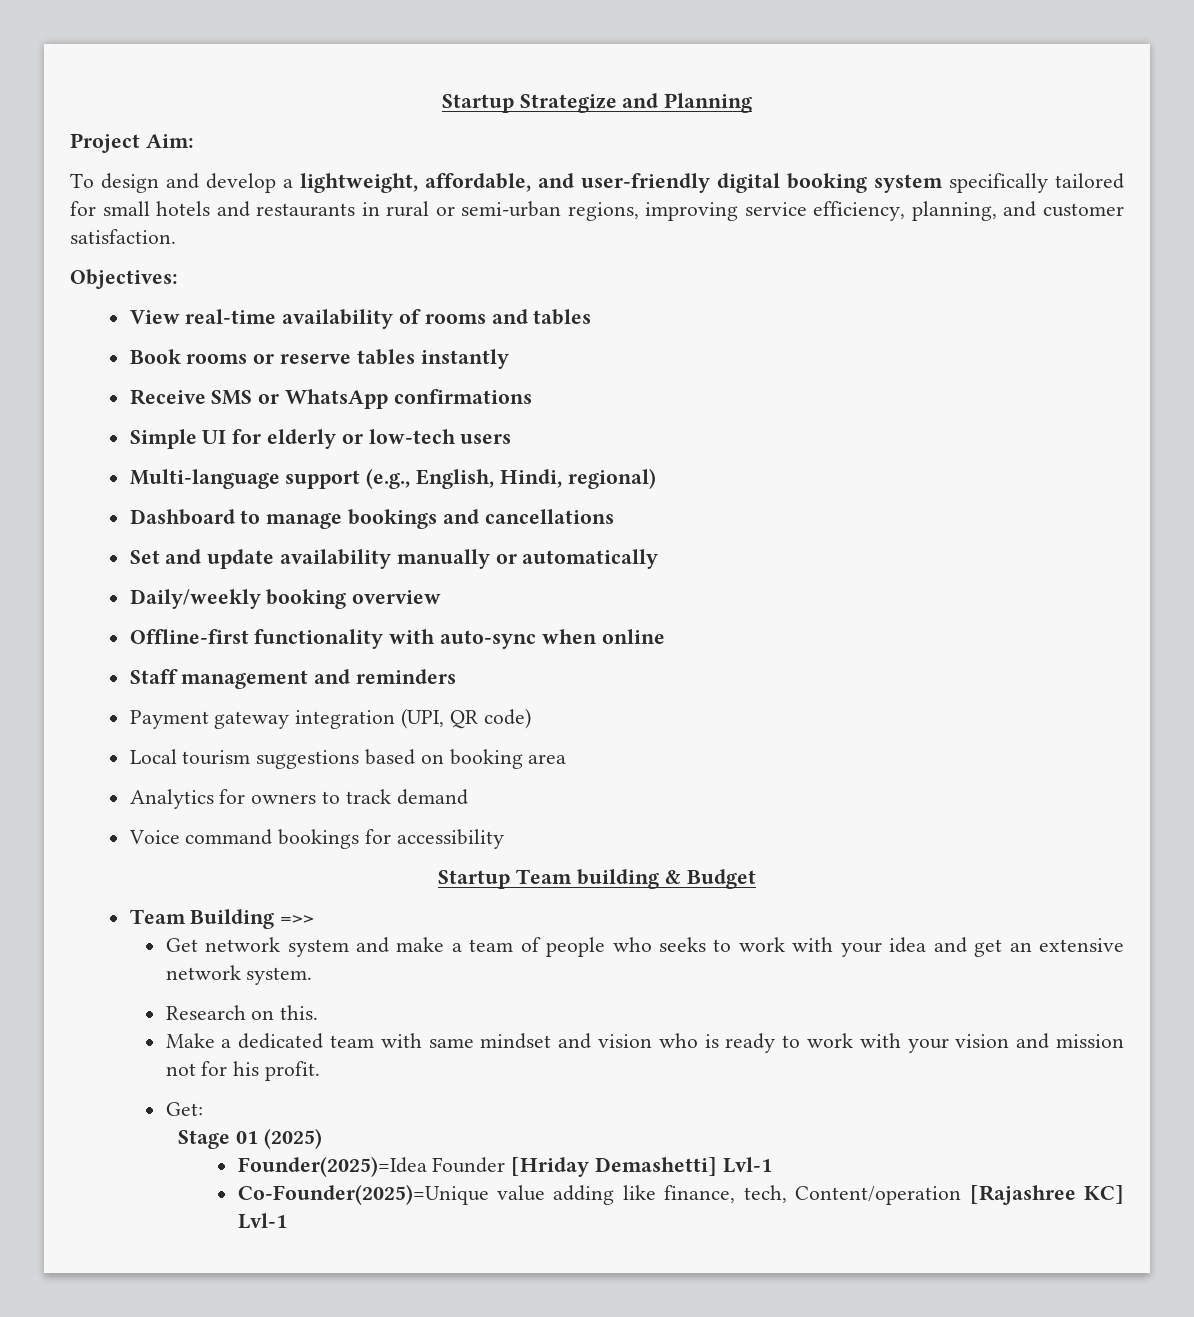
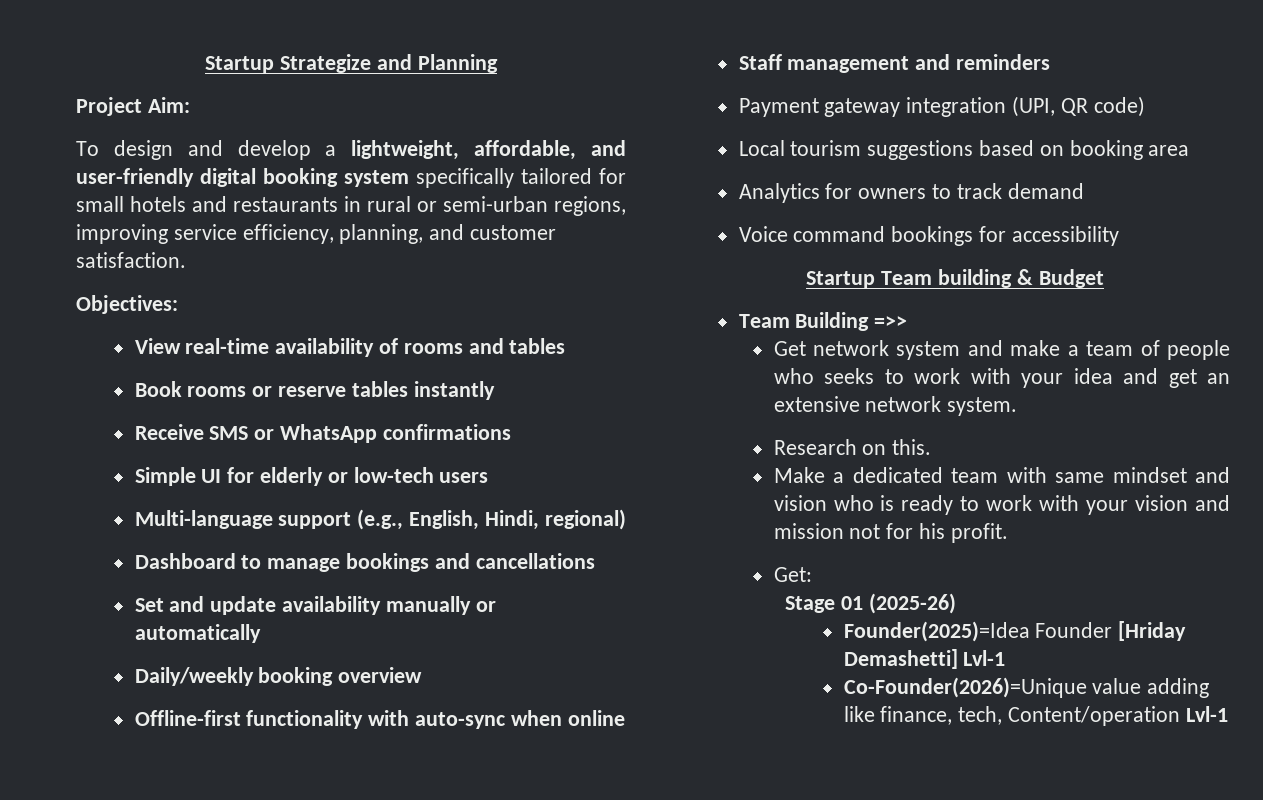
- Stage 01 (2025)
+ Stage 01 (2025-26)
- Co-Founder(2025)=Unique value adding like finance, tech, Content/operation [Rajashree KC] Lvl-1
+ Co-Founder(2026)=Unique value adding like finance, tech, Content/operation Lvl-1

